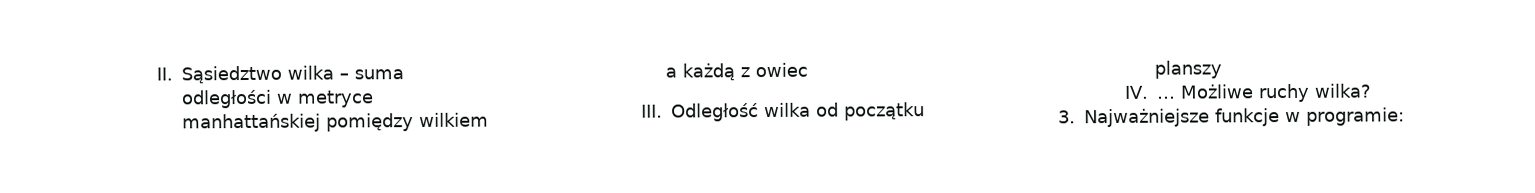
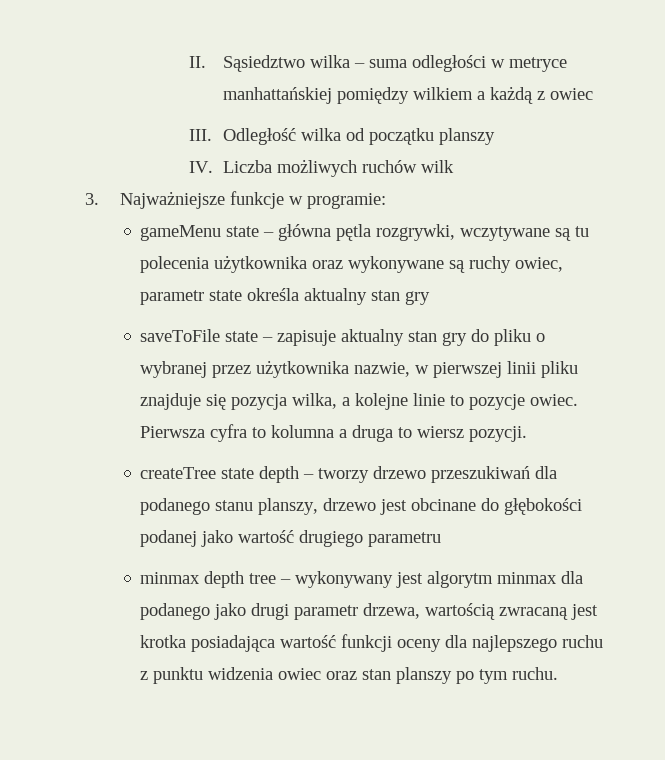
- IV. … Możliwe ruchy wilka?
+ IV. Liczba możliwych ruchów wilk
+ gameMenu state – główna pętla rozgrywki, wczytywane są tu polecenia użytkownika oraz wykonywane są ruchy owiec, parametr state określa aktualny stan gry
+ saveToFile state – zapisuje aktualny stan gry do pliku o wybranej przez użytkownika nazwie, w pierwszej linii pliku znajduje się pozycja wilka, a kolejne linie to pozycje owiec. Pierwsza cyfra to kolumna a druga to wiersz pozycji.
+ createTree state depth – tworzy drzewo przeszukiwań dla podanego stanu planszy, drzewo jest obcinane do głębokości podanej jako wartość drugiego parametru
+ minmax depth tree – wykonywany jest algorytm minmax dla podanego jako drugi parametr drzewa, wartością zwracaną jest krotka posiadająca wartość funkcji oceny dla najlepszego ruchu z punktu widzenia owiec oraz stan planszy po tym ruchu.

